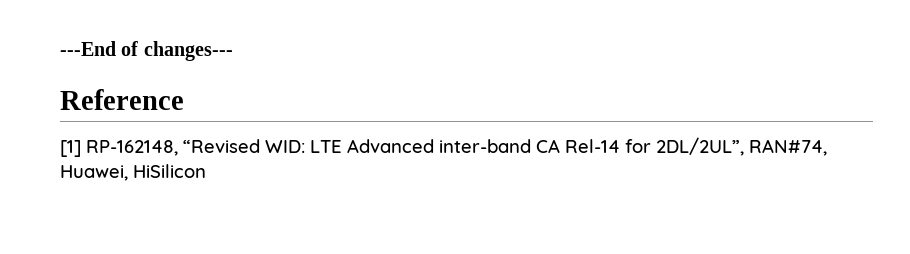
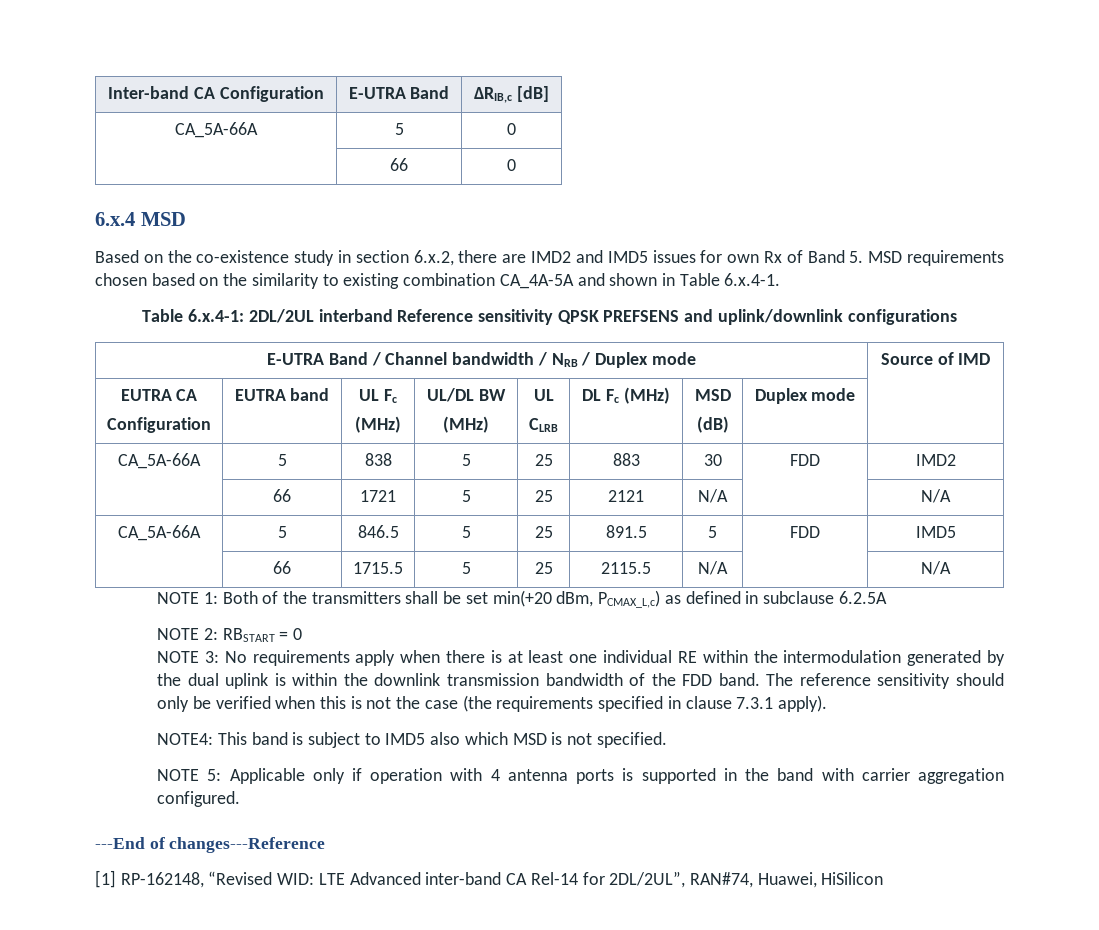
- ---End of changes---
- Reference
+ Inter-band CA Configuration | E-UTRA Band | ΔRIB,c [dB]
+ CA_5A-66A | 5 | 0
+ | 66 | 0
+ 6.x.4 MSD
+ Based on the co-existence study in section 6.x.2, there are IMD2 and IMD5 issues for own Rx of Band 5. MSD requirements chosen based on the similarity to existing combination CA_4A-5A and shown in Table 6.x.4-1.
+ Table 6.x.4-1: 2DL/2UL interband Reference sensitivity QPSK PREFSENS and uplink/downlink configurations
+ E-UTRA Band / Channel bandwidth / NRB / Duplex mode | Source of IMD
+ EUTRA CA
+ Configuration | EUTRA band | UL Fc
+ (MHz) | UL/DL BW
+ (MHz) | UL
+ CLRB | DL Fc (MHz) | MSD
+ (dB) | Duplex mode |
+ CA_5A-66A | 5 | 838 | 5 | 25 | 883 | 30 | FDD | IMD2
+ | 66 | 1721 | 5 | 25 | 2121 | N/A | | N/A
+ CA_5A-66A | 5 | 846.5 | 5 | 25 | 891.5 | 5 | FDD | IMD5
+ | 66 | 1715.5 | 5 | 25 | 2115.5 | N/A | | N/A
+ NOTE 1: Both of the transmitters shall be set min(+20 dBm, PCMAX_L,c) as defined in subclause 6.2.5A
+ NOTE 2: RBSTART = 0
+ NOTE 3: No requirements apply when there is at least one individual RE within the intermodulation generated by the dual uplink is within the downlink transmission bandwidth of the FDD band. The reference sensitivity should only be verified when this is not the case (the requirements specified in clause 7.3.1 apply).
+ NOTE4: This band is subject to IMD5 also which MSD is not specified.
+ NOTE 5: Applicable only if operation with 4 antenna ports is supported in the band with carrier aggregation configured.
+ ---End of changes---Reference

